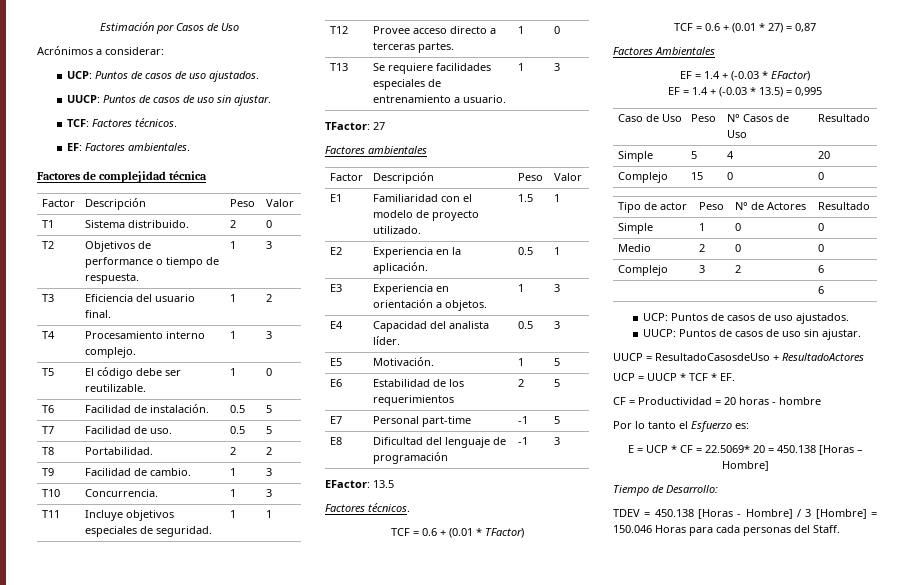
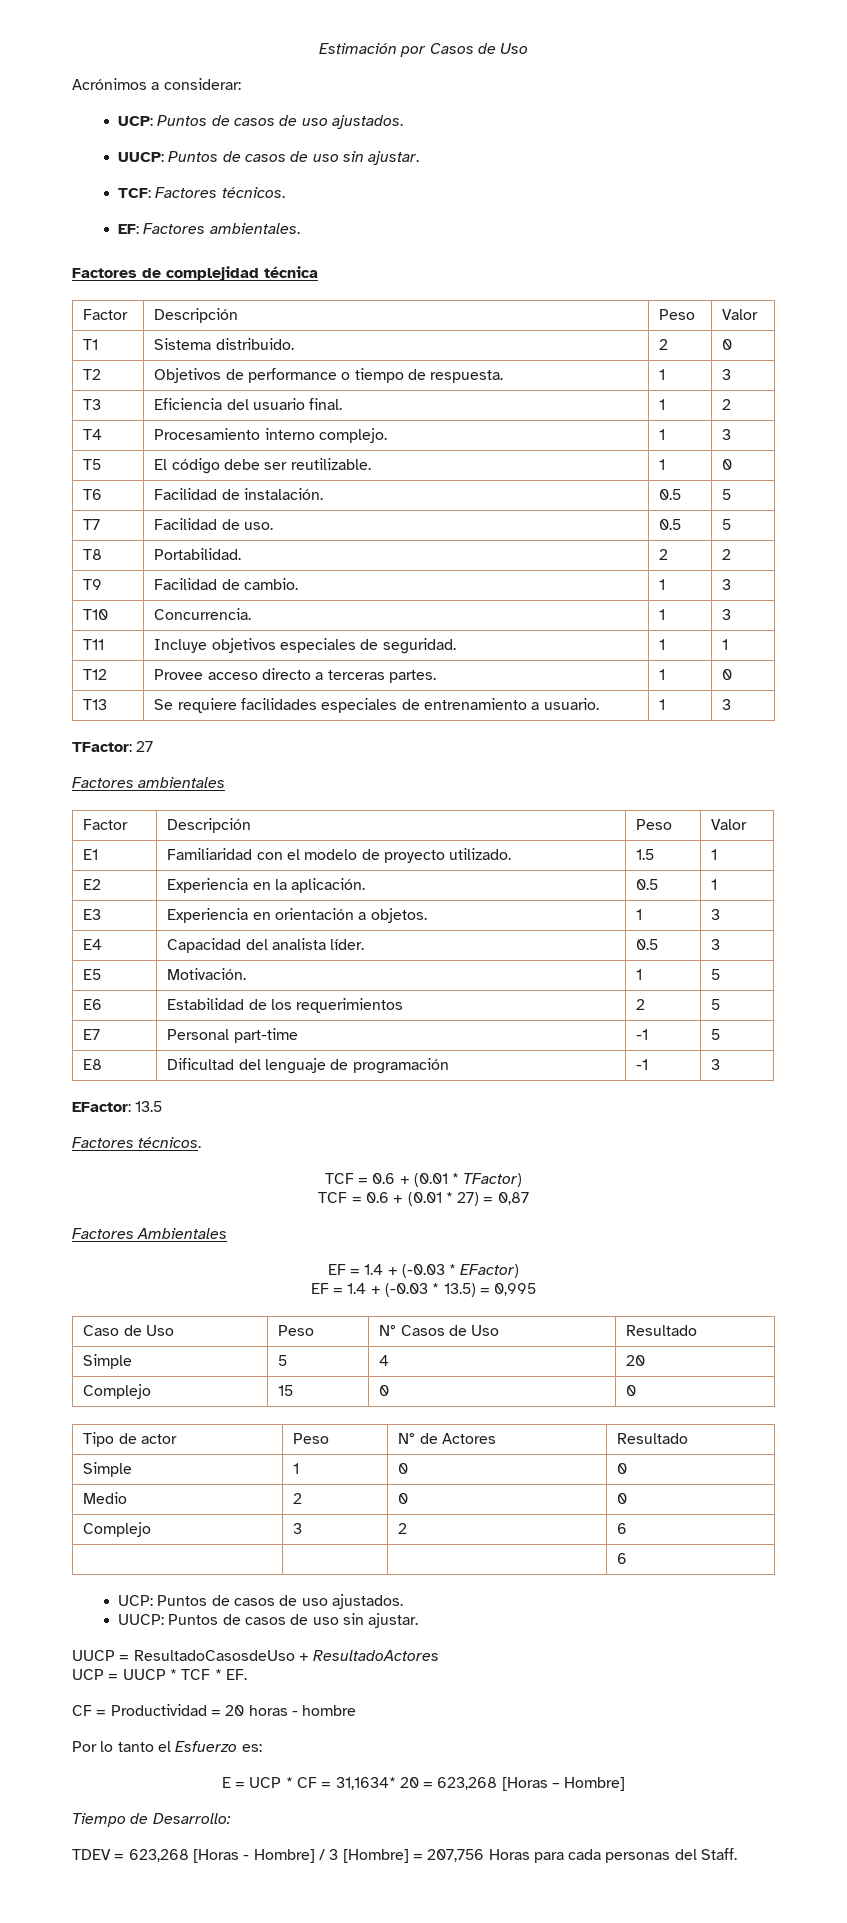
- E = UCP * CF = 22.5069* 20 = 450.138 [Horas – Hombre]
+ E = UCP * CF = 31,1634* 20 = 623,268 [Horas – Hombre]
- TDEV = 450.138 [Horas - Hombre] / 3 [Hombre] = 150.046 Horas para cada personas del Staff.
+ TDEV = 623,268 [Horas - Hombre] / 3 [Hombre] = 207,756 Horas para cada personas del Staff.

